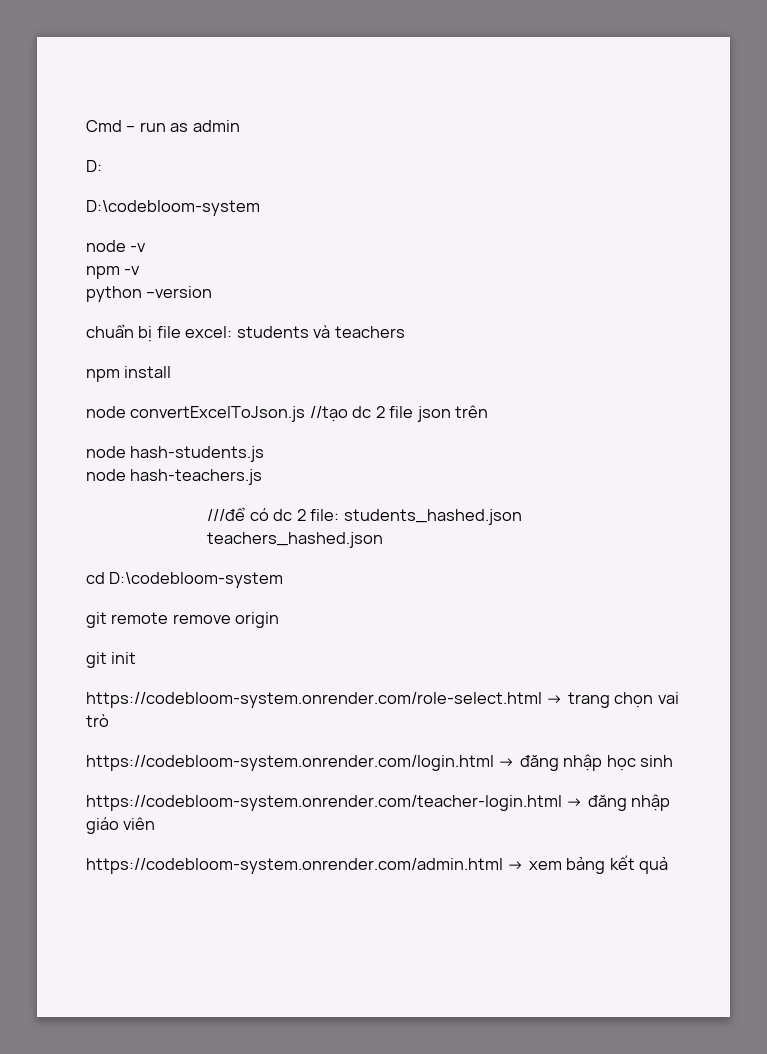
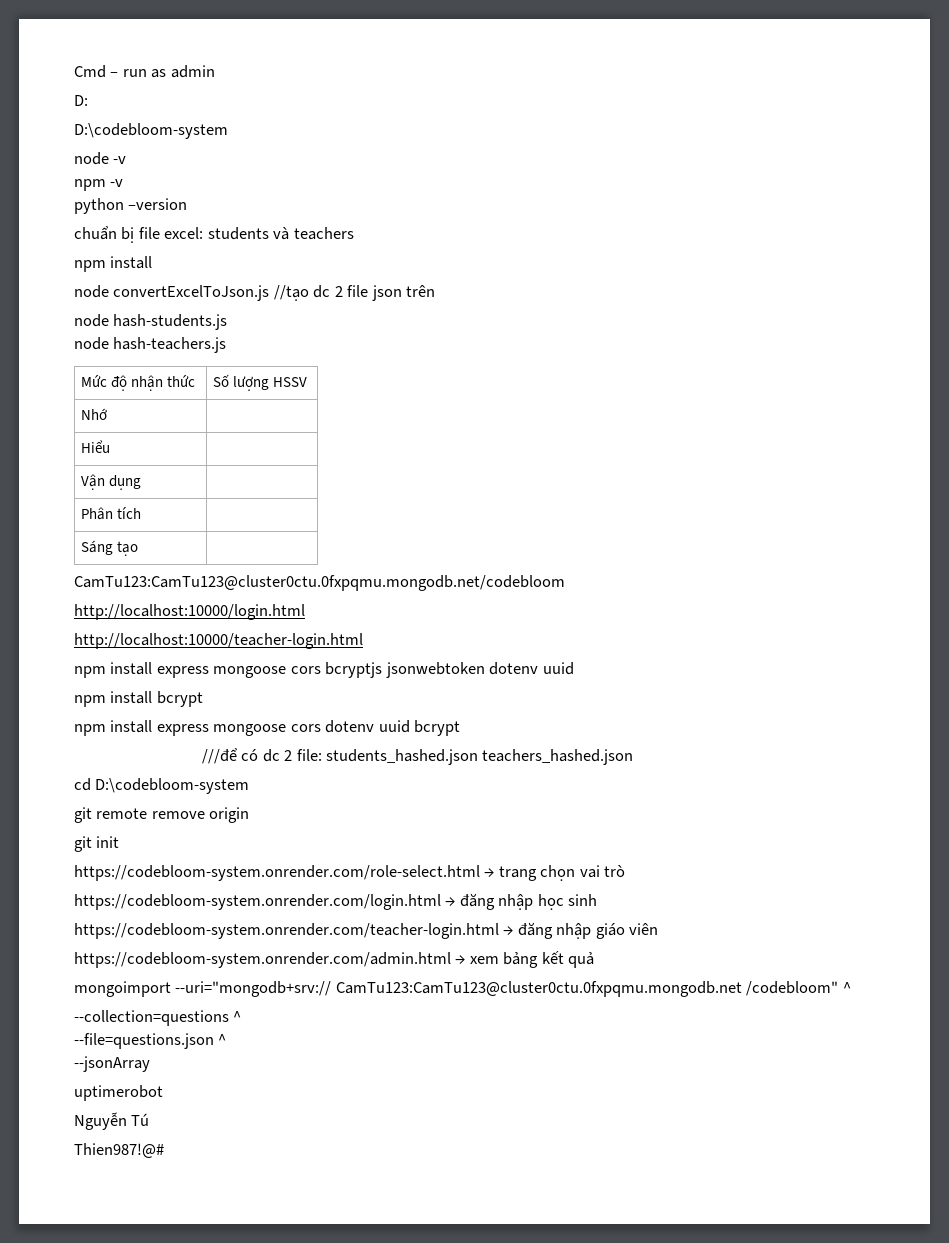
+ Mức độ nhận thức | Số lượng HSSV
+ Nhớ |
+ Hiểu |
+ Vận dụng |
+ Phân tích |
+ Sáng tạo |
+ CamTu123:CamTu123@cluster0ctu.0fxpqmu.mongodb.net/codebloom
+ http://localhost:10000/login.html
+ http://localhost:10000/teacher-login.html
+ npm install express mongoose cors bcryptjs jsonwebtoken dotenv uuid
+ npm install bcrypt
+ npm install express mongoose cors dotenv uuid bcrypt
+ mongoimport --uri="mongodb+srv:// CamTu123:CamTu123@cluster0ctu.0fxpqmu.mongodb.net /codebloom" ^
+ --collection=questions ^
+ --file=questions.json ^
+ --jsonArray
+ uptimerobot
+ Nguyễn Tú
+ Thien987!@#

